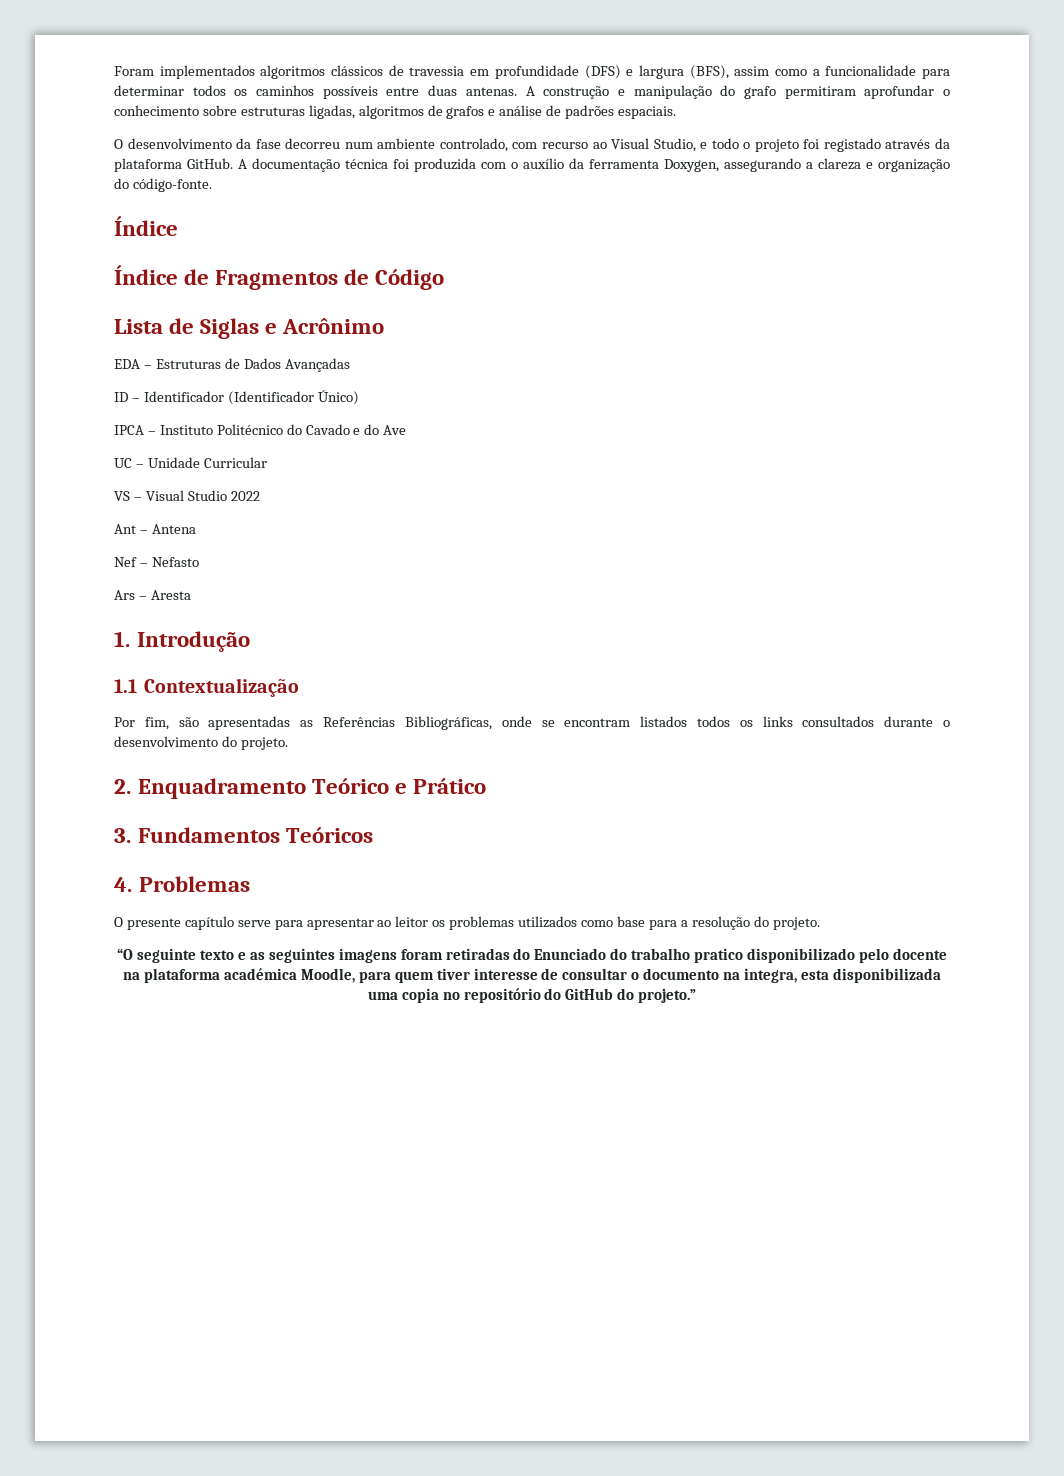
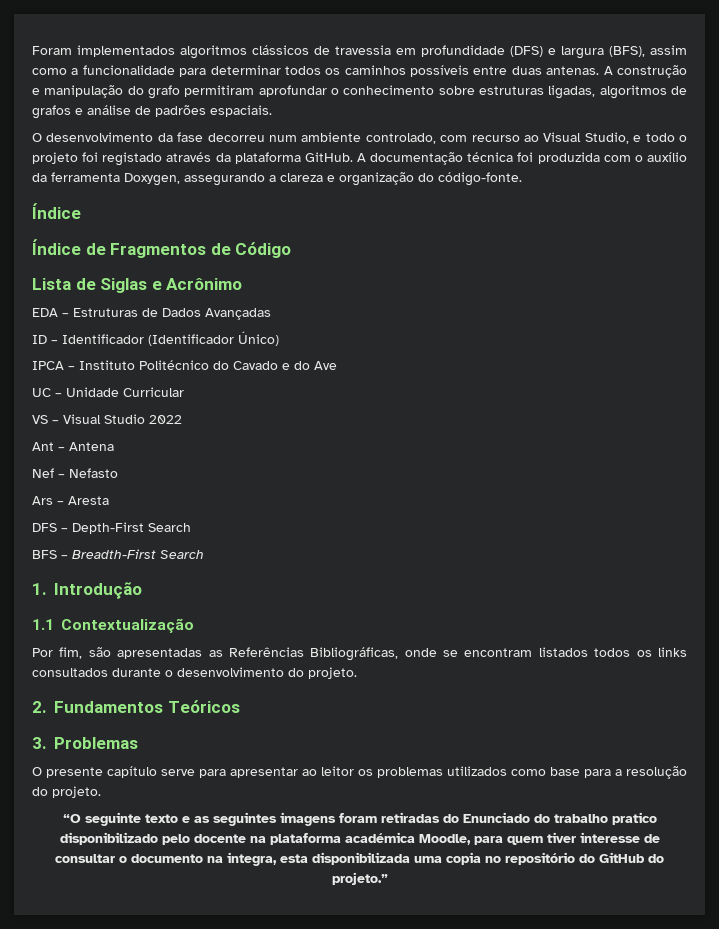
+ DFS – Depth-First Search
+ BFS – Breadth-First Search
- 2. Enquadramento Teórico e Prático
- 3. Fundamentos Teóricos
+ 2. Fundamentos Teóricos
- 4. Problemas
+ 3. Problemas

